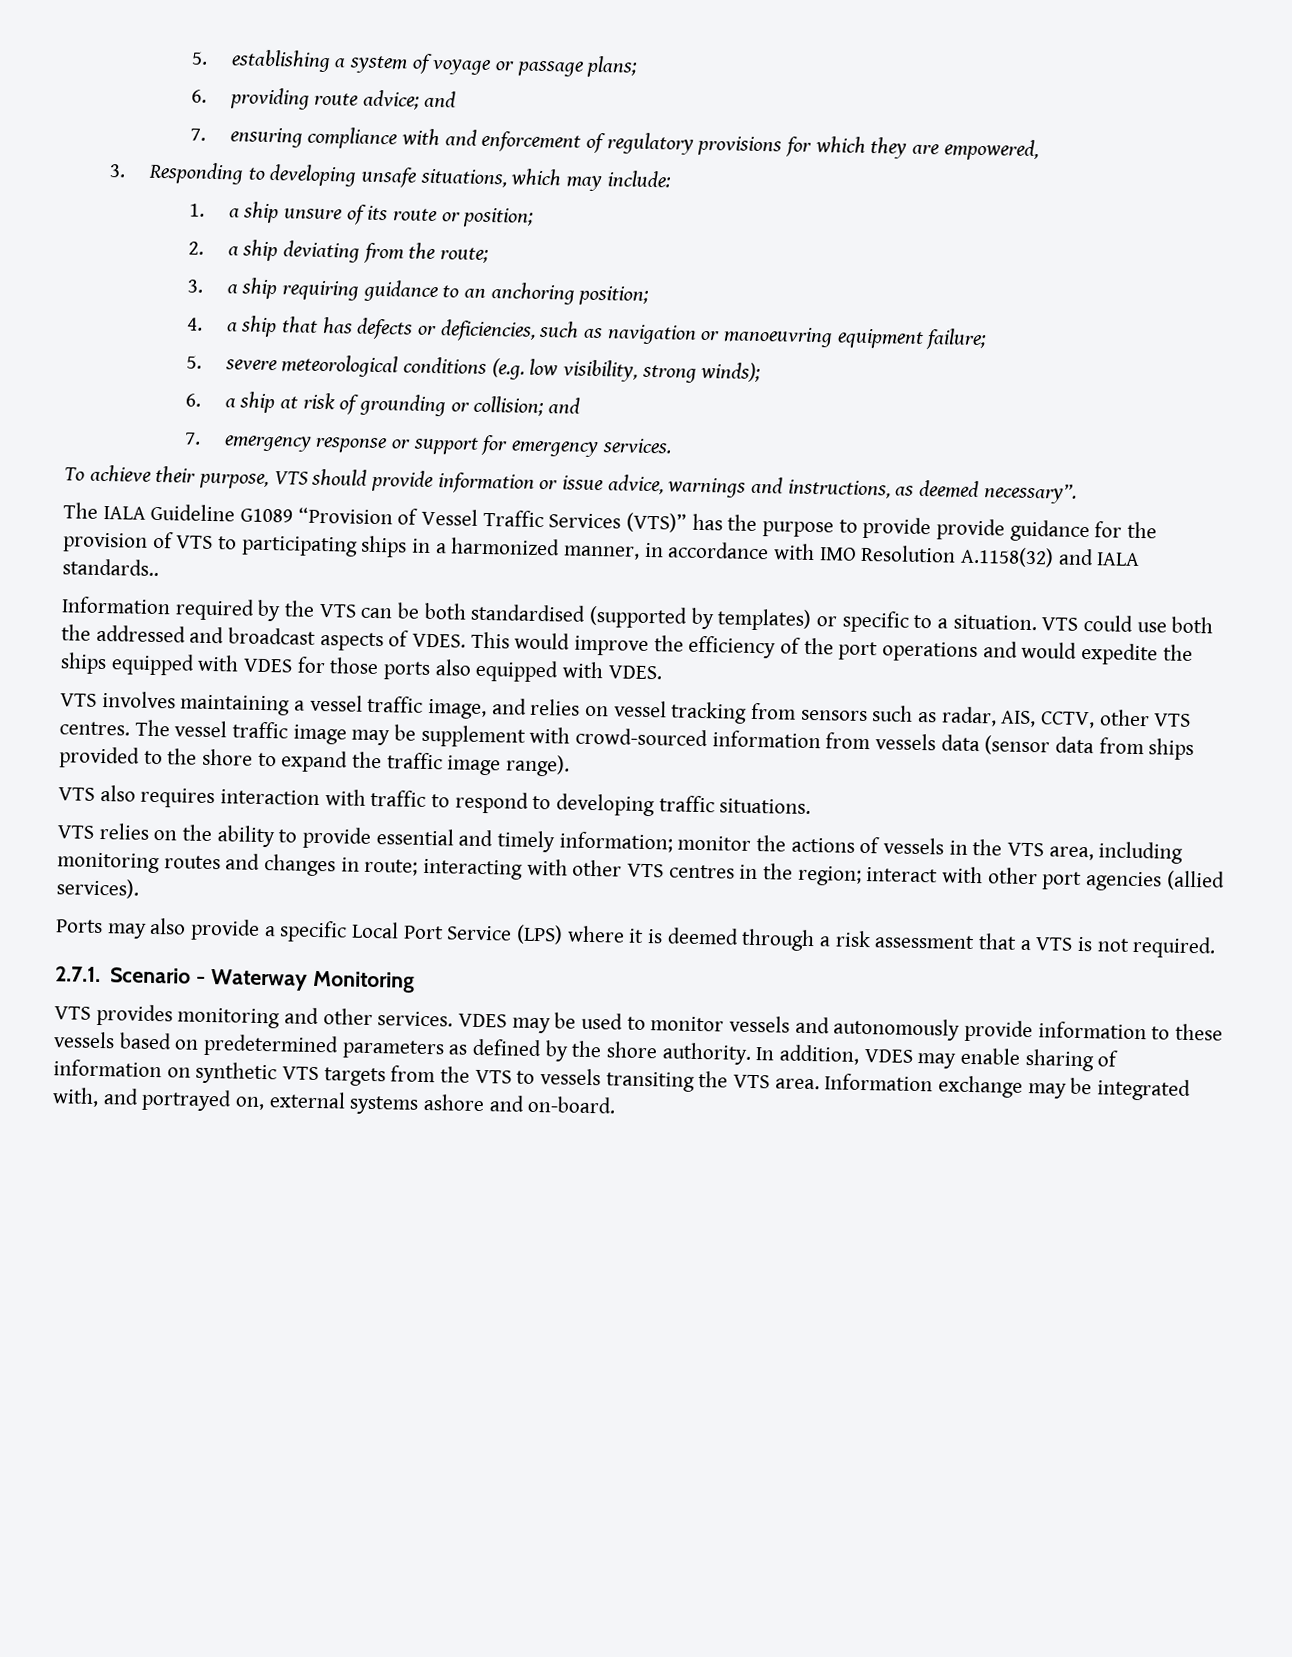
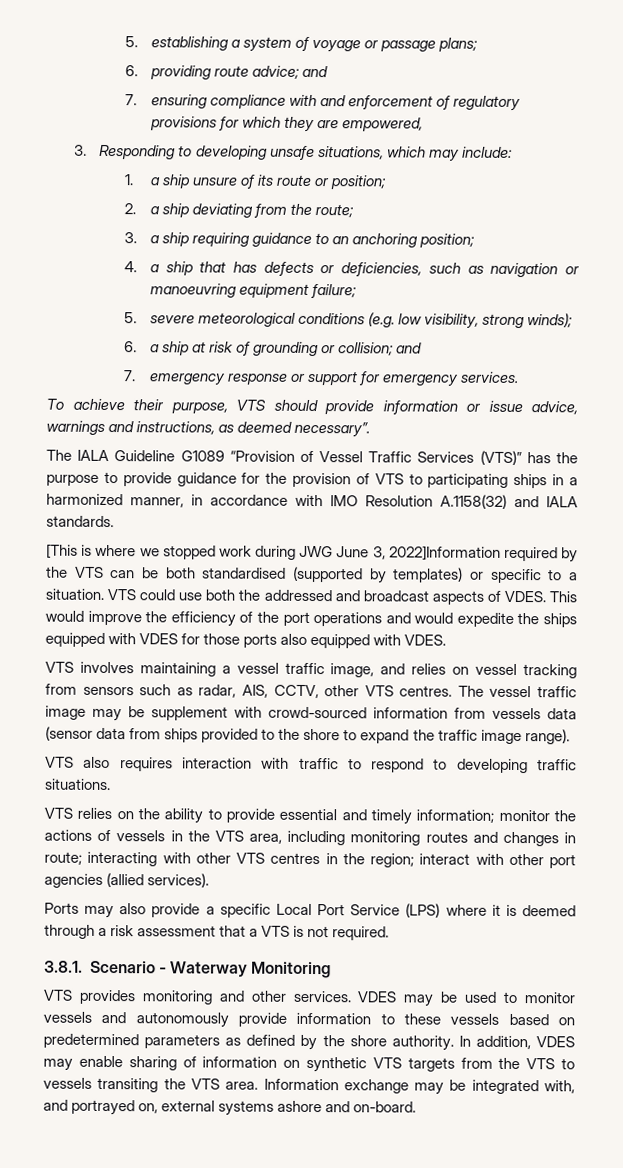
- The IALA Guideline G1089 “Provision of Vessel Traffic Services (VTS)” has the purpose to provide provide guidance for the provision of VTS to participating ships in a harmonized manner, in accordance with IMO Resolution A.1158(32) and IALA standards..
- Information required by the VTS can be both standardised (supported by templates) or specific to a situation.
+ The IALA Guideline G1089 “Provision of Vessel Traffic Services (VTS)” has the purpose to provide guidance for the provision of VTS to participating ships in a harmonized manner, in accordance with IMO Resolution A.1158(32) and IALA standards.
+ [This is where we stopped work during JWG June 3, 2022]Information required by the VTS can be both standardised (supported by templates) or specific to a situation.
- 2.7.1. Scenario - Waterway Monitoring
+ 3.8.1. Scenario - Waterway Monitoring

